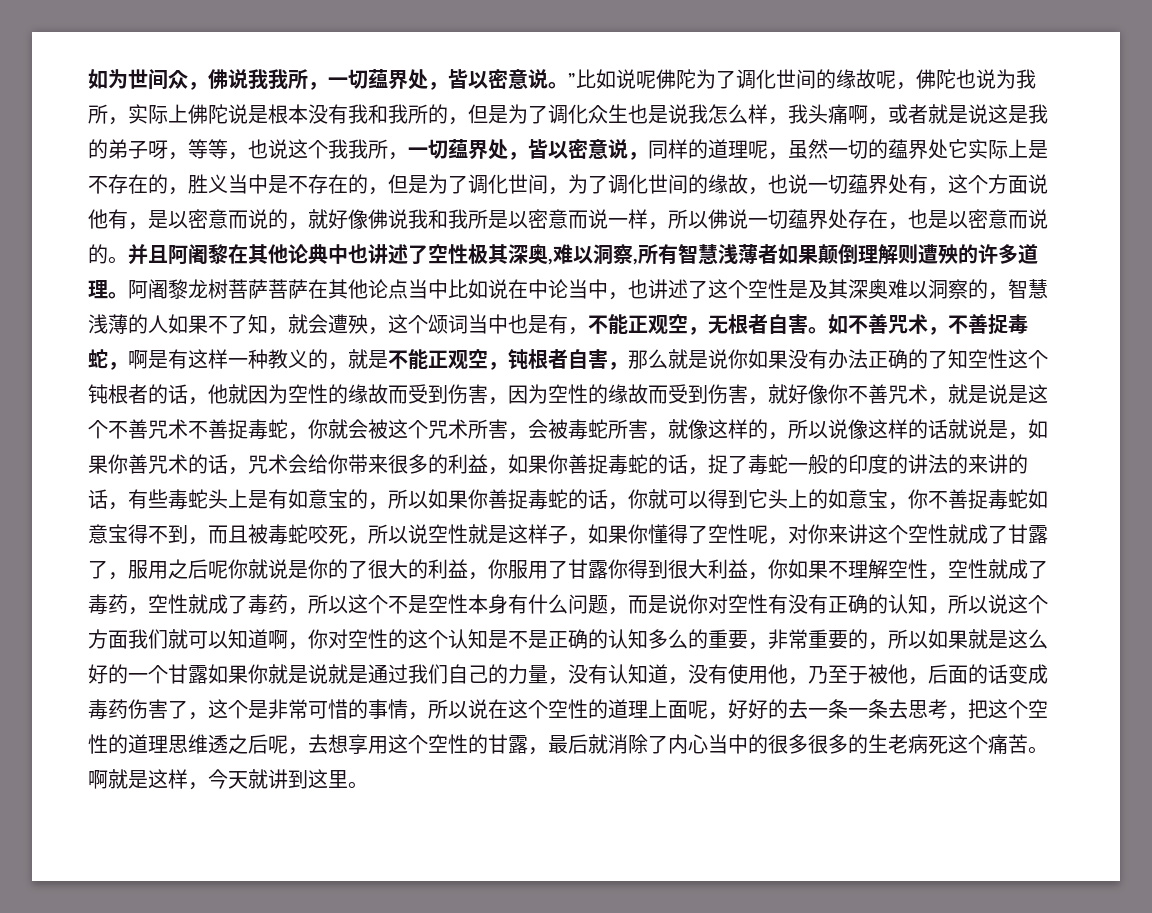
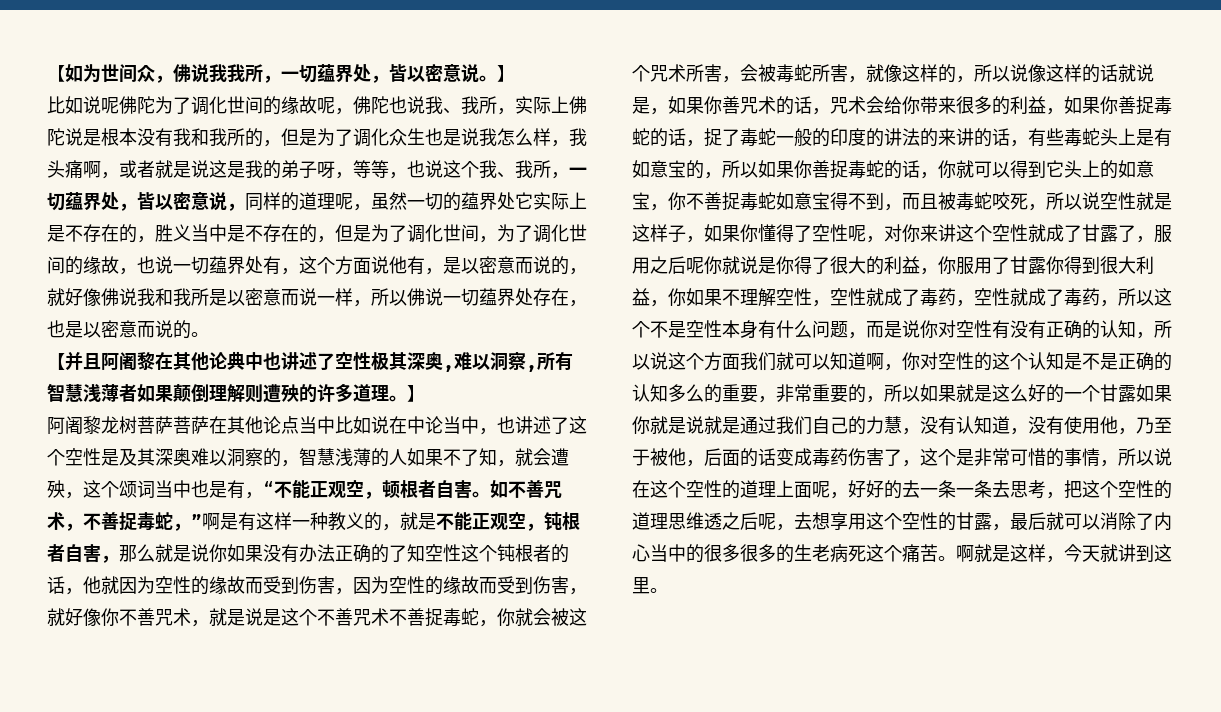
- 如为世间众，佛说我我所，一切蕴界处，皆以密意说。”比如说呢佛陀为了调化世间的缘故呢，佛陀也说为我所，实际上佛陀说是根本没有我和我所的，但是为了调化众生也是说我怎么样，我头痛啊，或者就是说这是我的弟子呀，等等，也说这个我我所，一切蕴界处，皆以密意说，同样的道理呢，虽然一切的蕴界处它实际上是不存在的，胜义当中是不存在的，但是为了调化世间，为了调化世间的缘故，也说一切蕴界处有，这个方面说他有，是以密意而说的，就好像佛说我和我所是以密意而说一样，所以佛说一切蕴界处存在，也是以密意而说的。并且阿阇黎在其他论典中也讲述了空性极其深奥,难以洞察,所有智慧浅薄者如果颠倒理解则遭殃的许多道理。阿阇黎龙树菩萨菩萨在其他论点当中比如说在中论当中，也讲述了这个空性是及其深奥难以洞察的，智慧浅薄的人如果不了知，就会遭殃，这个颂词当中也是有，不能正观空，无根者自害。
+ 【如为世间众，佛说我我所，一切蕴界处，皆以密意说。】
+ 比如说呢佛陀为了调化世间的缘故呢，佛陀也说我、我所，实际上佛陀说是根本没有我和我所的，但是为了调化众生也是说我怎么样，我头痛啊，或者就是说这是我的弟子呀，等等，也说这个我、我所，一切蕴界处，皆以密意说，同样的道理呢，虽然一切的蕴界处它实际上是不存在的，胜义当中是不存在的，但是为了调化世间，为了调化世间的缘故，也说一切蕴界处有，这个方面说他有，是以密意而说的，就好像佛说我和我所是以密意而说一样，所以佛说一切蕴界处存在，也是以密意而说的。
+ 【并且阿阇黎在其他论典中也讲述了空性极其深奥,难以洞察,所有智慧浅薄者如果颠倒理解则遭殃的许多道理。】
+ 阿阇黎龙树菩萨菩萨在其他论点当中比如说在中论当中，也讲述了这个空性是及其深奥难以洞察的，智慧浅薄的人如果不了知，就会遭殃，这个颂词当中也是有，“不能正观空，顿根者自害。
- 如不善咒术，不善捉毒蛇，啊是有这样一种教义的，就是不能正观空，钝根者自害，那么就是说你如果没有办法正确的了知空性这个钝根者的话，他就因为空性的缘故而受到伤害，因为空性的缘故而受到伤害，就好像你不善咒术，就是说是这个不善咒术不善捉毒蛇，你就会被这个咒术所害，会被毒蛇所害，就像这样的，所以说像这样的话就说是，如果你善咒术的话，咒术会给你带来很多的利益，如果你善捉毒蛇的话，捉了毒蛇一般的印度的讲法的来讲的话，有些毒蛇头上是有如意宝的，所以如果你善捉毒蛇的话，你就可以得到它头上的如意宝，你不善捉毒蛇如意宝得不到，而且被毒蛇咬死，所以说空性就是这样子，如果你懂得了空性呢，对你来讲这个空性就成了甘露了，服用之后呢你就说是你的了很大的利益，你服用了甘露你得到很大利益，你如果不理解空性，空性就成了毒药，空性就成了毒药，所以这个不是空性本身有什么问题，而是说你对空性有没有正确的认知，所以说这个方面我们就可以知道啊，你对空性的这个认知是不是正确的认知多么的重要，非常重要的，所以如果就是这么好的一个甘露如果你就是说就是通过我们自己的力量，没有认知道，没有使用他，乃至于被他，后面的话变成毒药伤害了，这个是非常可惜的事情，所以说在这个空性的道理上面呢，好好的去一条一条去思考，把这个空性的道理思维透之后呢，去想享用这个空性的甘露，最后就消除了内心当中的很多很多的生老病死这个痛苦。
+ 如不善咒术，不善捉毒蛇，”啊是有这样一种教义的，就是不能正观空，钝根者自害，那么就是说你如果没有办法正确的了知空性这个钝根者的话，他就因为空性的缘故而受到伤害，因为空性的缘故而受到伤害，就好像你不善咒术，就是说是这个不善咒术不善捉毒蛇，你就会被这个咒术所害，会被毒蛇所害，就像这样的，所以说像这样的话就说是，如果你善咒术的话，咒术会给你带来很多的利益，如果你善捉毒蛇的话，捉了毒蛇一般的印度的讲法的来讲的话，有些毒蛇头上是有如意宝的，所以如果你善捉毒蛇的话，你就可以得到它头上的如意宝，你不善捉毒蛇如意宝得不到，而且被毒蛇咬死，所以说空性就是这样子，如果你懂得了空性呢，对你来讲这个空性就成了甘露了，服用之后呢你就说是你得了很大的利益，你服用了甘露你得到很大利益，你如果不理解空性，空性就成了毒药，空性就成了毒药，所以这个不是空性本身有什么问题，而是说你对空性有没有正确的认知，所以说这个方面我们就可以知道啊，你对空性的这个认知是不是正确的认知多么的重要，非常重要的，所以如果就是这么好的一个甘露如果你就是说就是通过我们自己的力慧，没有认知道，没有使用他，乃至于被他，后面的话变成毒药伤害了，这个是非常可惜的事情，所以说在这个空性的道理上面呢，好好的去一条一条去思考，把这个空性的道理思维透之后呢，去想享用这个空性的甘露，最后就可以消除了内心当中的很多很多的生老病死这个痛苦。

